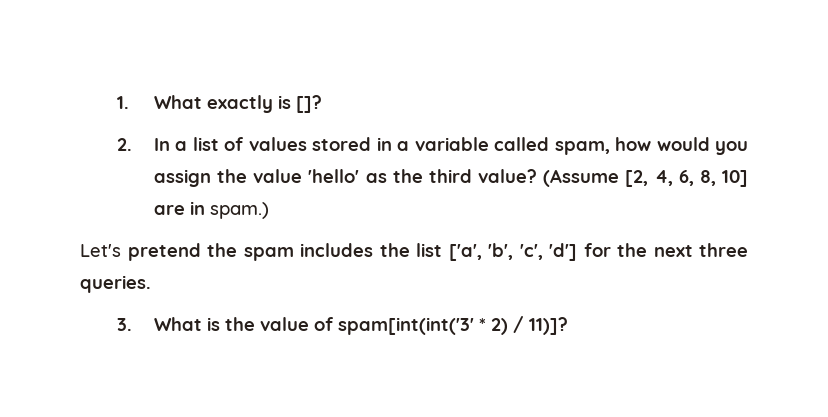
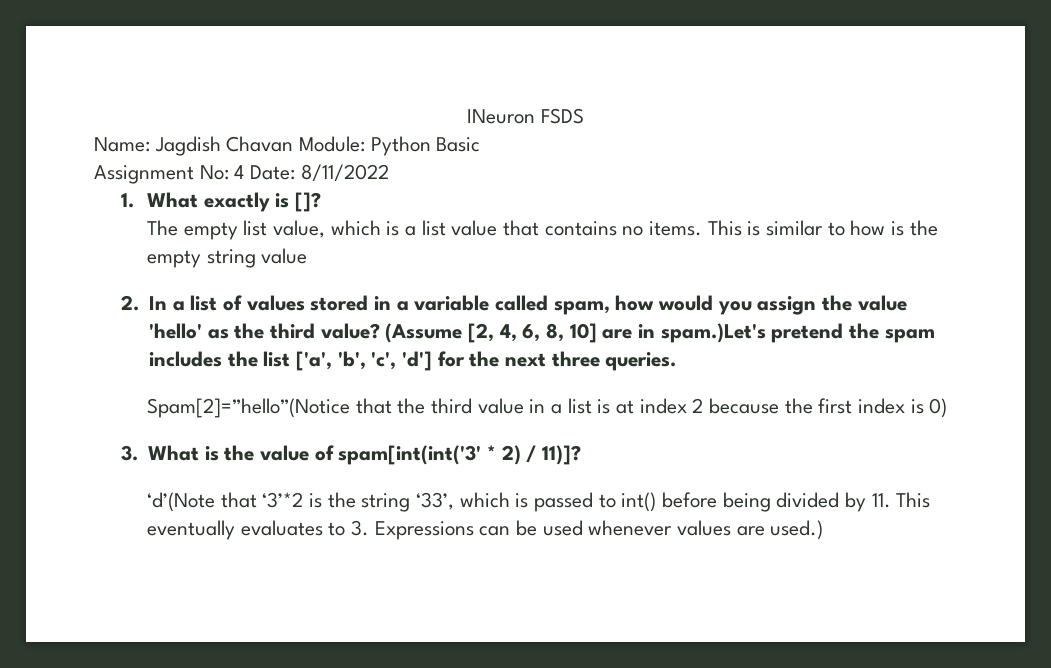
+ INeuron FSDS
+ Name: Jagdish Chavan Module: Python Basic
+ Assignment No: 4 Date: 8/11/2022
+ The empty list value, which is a list value that contains no items. This is similar to how is the empty string value
- (Assume [2, 4, 6, 8, 10] are in spam.)
- Let's pretend the spam includes the list ['a', 'b', 'c', 'd'] for the next three queries.
+ (Assume [2, 4, 6, 8, 10] are in spam.)Let's pretend the spam includes the list ['a', 'b', 'c', 'd'] for the next three queries.
+ Spam[2]=”hello”(Notice that the third value in a list is at index 2 because the first index is 0)
+ ‘d’(Note that ‘3’*2 is the string ‘33’, which is passed to int() before being divided by 11. This eventually evaluates to 3. Expressions can be used whenever values are used.)

